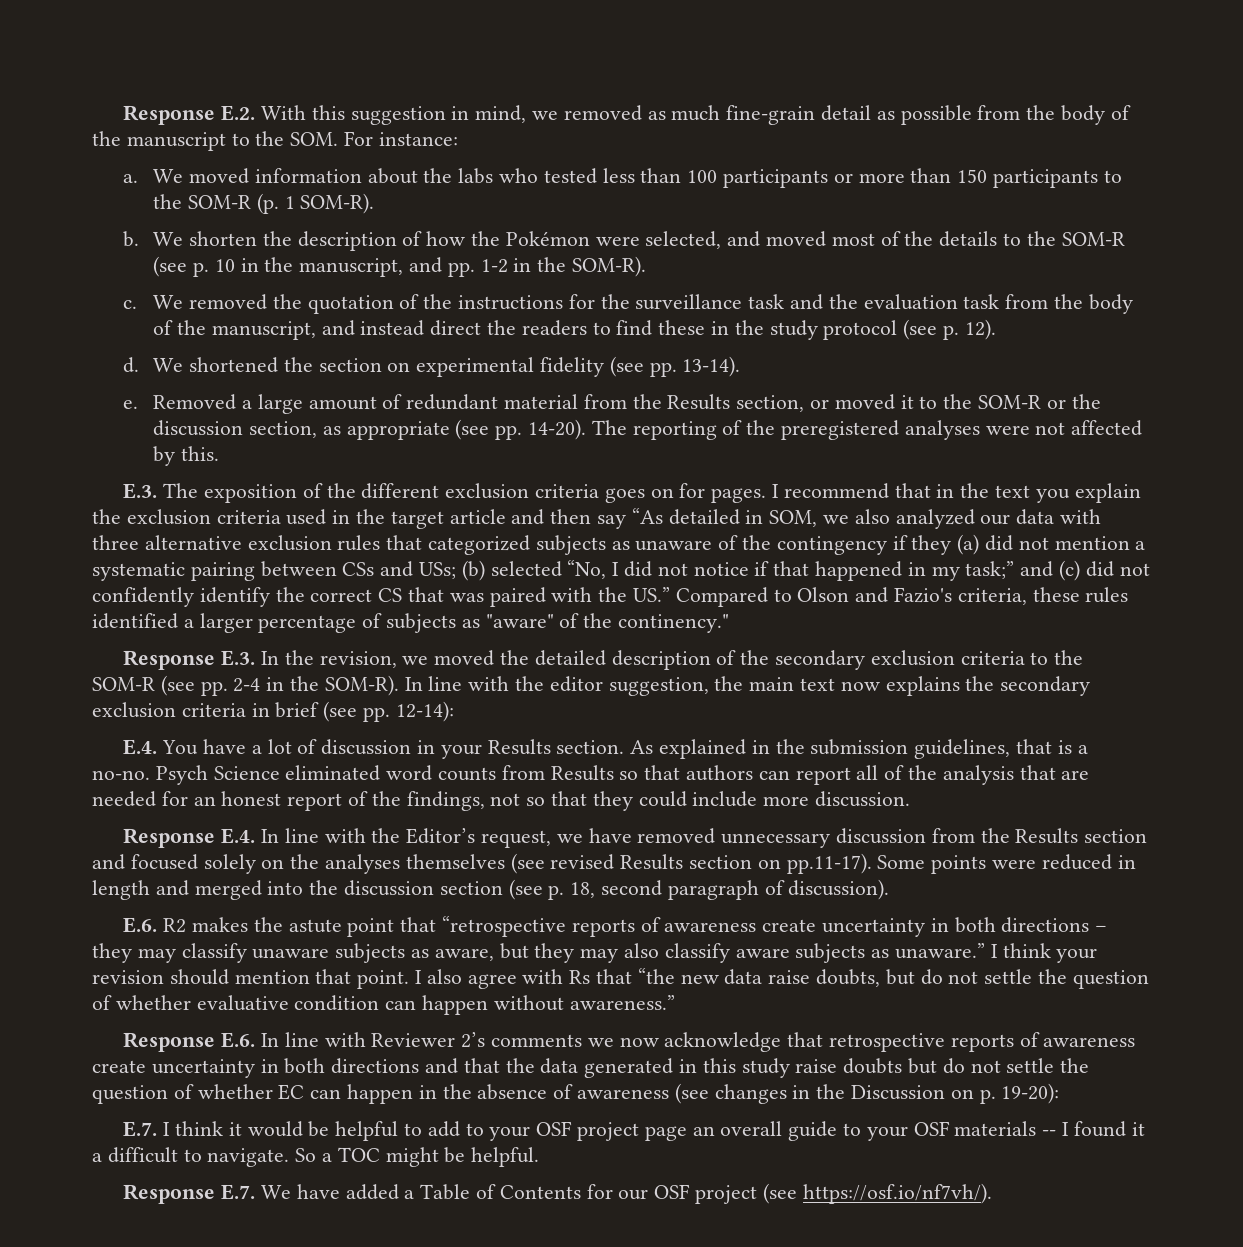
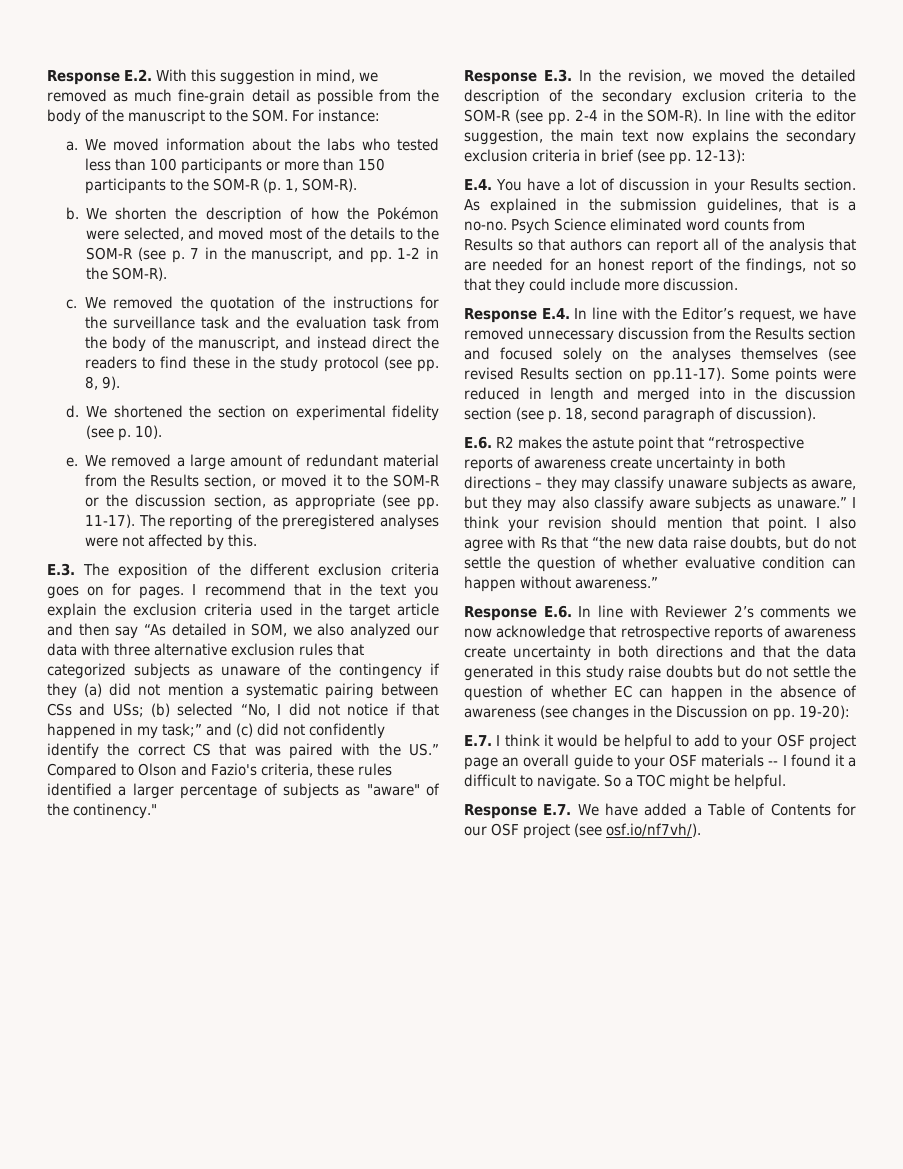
- We moved information about the labs who tested less than 100 participants or more than 150 participants to the SOM-R (p. 1 SOM-R).
+ We moved information about the labs who tested less than 100 participants or more than 150 participants to the SOM-R (p. 1, SOM-R).
- We shorten the description of how the Pokémon were selected, and moved most of the details to the SOM-R (see p. 10 in the manuscript, and pp. 1-2 in the SOM-R).
+ We shorten the description of how the Pokémon were selected, and moved most of the details to the SOM-R (see p. 7 in the manuscript, and pp. 1-2 in the SOM-R).
- We removed the quotation of the instructions for the surveillance task and the evaluation task from the body of the manuscript, and instead direct the readers to find these in the study protocol (see p. 12).
+ We removed the quotation of the instructions for the surveillance task and the evaluation task from the body of the manuscript, and instead direct the readers to find these in the study protocol (see pp. 8, 9).
- We shortened the section on experimental fidelity (see pp. 13-14).
+ We shortened the section on experimental fidelity (see p. 10).
- Removed a large amount of redundant material from the Results section, or moved it to the SOM-R or the discussion section, as appropriate (see pp. 14-20).
+ We removed a large amount of redundant material from the Results section, or moved it to the SOM-R or the discussion section, as appropriate (see pp. 11-17).
- In line with the editor suggestion, the main text now explains the secondary exclusion criteria in brief (see pp. 12-14):
+ In line with the editor suggestion, the main text now explains the secondary exclusion criteria in brief (see pp. 12-13):
- Response E.4. In line with the Editor’s request, we have removed unnecessary discussion from the Results section and focused solely on the analyses themselves (see revised Results section on pp.11-17). Some points were reduced in length and merged into the discussion section (see p. 18, second paragraph of discussion).
+ Response E.4. In line with the Editor’s request, we have removed unnecessary discussion from the Results section and focused solely on the analyses themselves (see revised Results section on pp.11-17). Some points were reduced in length and merged into in the discussion section (see p. 18, second paragraph of discussion).
- Response E.6. In line with Reviewer 2’s comments we now acknowledge that retrospective reports of awareness create uncertainty in both directions and that the data generated in this study raise doubts but do not settle the question of whether EC can happen in the absence of awareness (see changes in the Discussion on p. 19-20):
+ Response E.6. In line with Reviewer 2’s comments we now acknowledge that retrospective reports of awareness create uncertainty in both directions and that the data generated in this study raise doubts but do not settle the question of whether EC can happen in the absence of awareness (see changes in the Discussion on pp. 19-20):
- Response E.7. We have added a Table of Contents for our OSF project (see https://osf.io/nf7vh/).
+ Response E.7. We have added a Table of Contents for our OSF project (see osf.io/nf7vh/).

